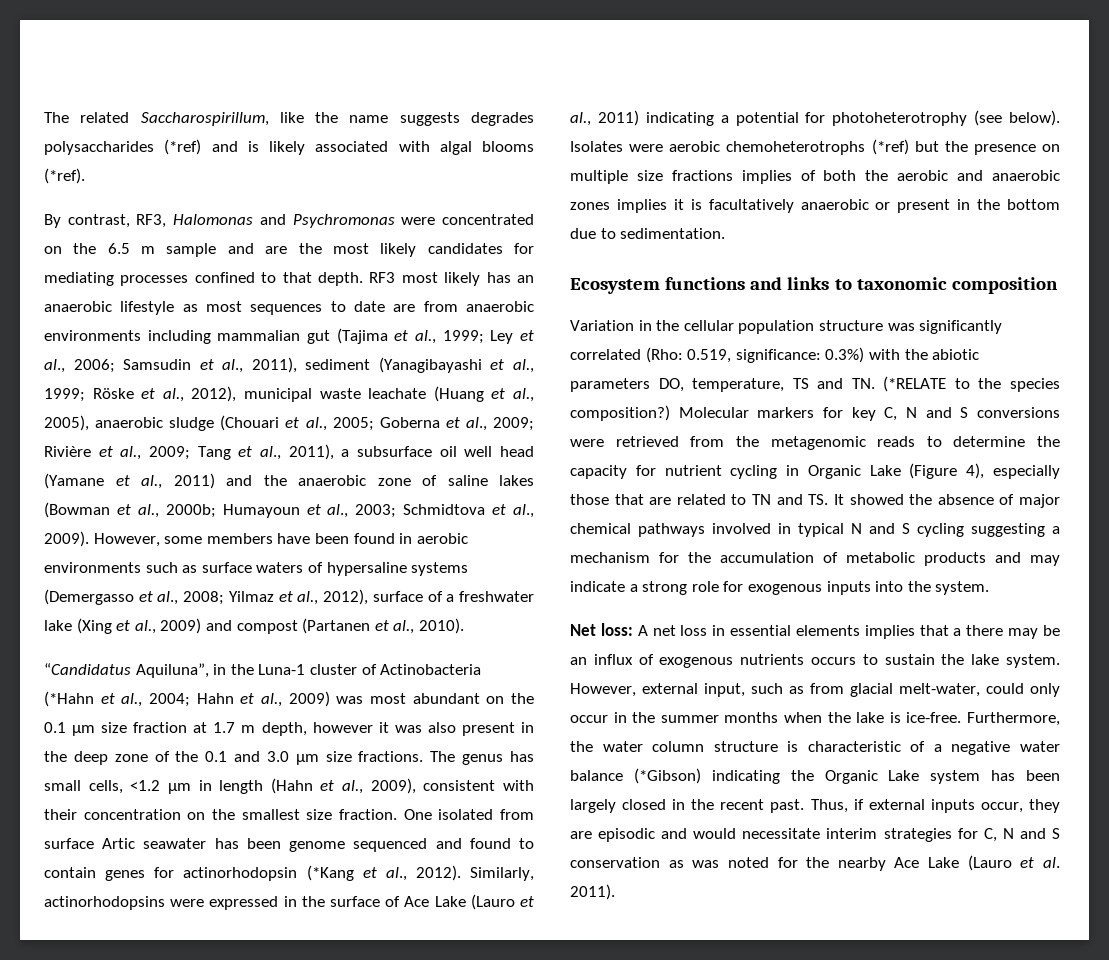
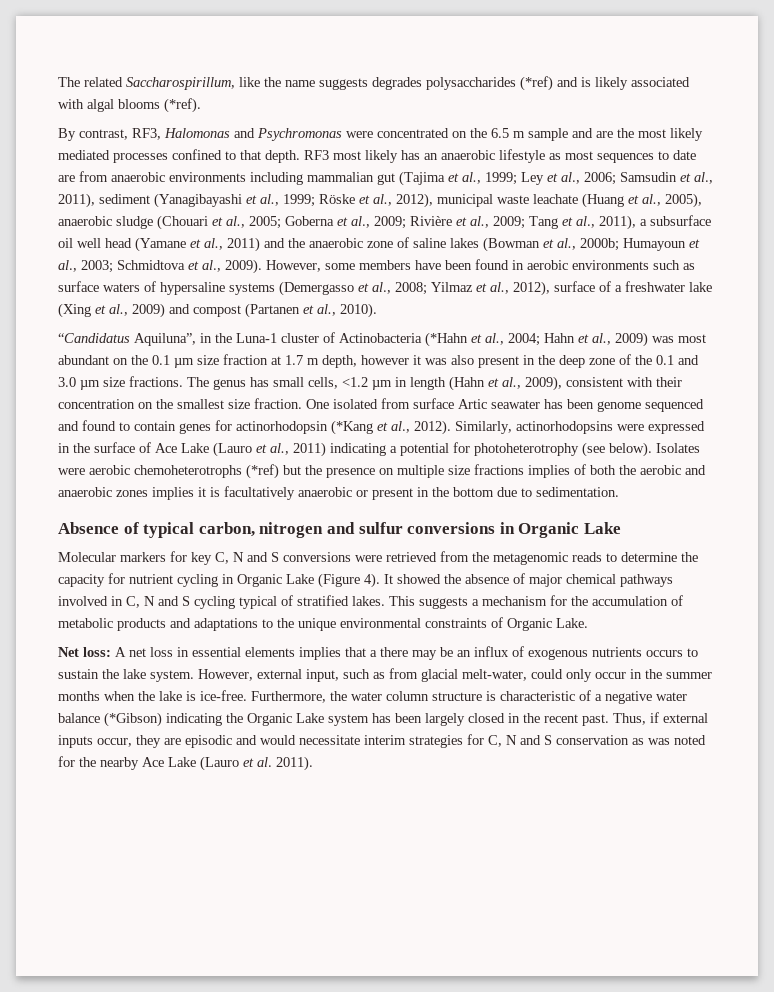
- By contrast, RF3, Halomonas and Psychromonas were concentrated on the 6.5 m sample and are the most likely candidates for mediating processes confined to that depth.
+ By contrast, RF3, Halomonas and Psychromonas were concentrated on the 6.5 m sample and are the most likely mediated processes confined to that depth.
- Ecosystem functions and links to taxonomic composition
- Variation in the cellular population structure was significantly correlated (Rho: 0.519, significance: 0.3%) with the abiotic parameters DO, temperature, TS and TN. (*RELATE to the species composition?) Molecular markers for key C, N and S conversions were retrieved from the metagenomic reads to determine the capacity for nutrient cycling in Organic Lake (Figure 4), especially those that are related to TN and TS. It showed the absence of major chemical pathways involved in typical N and S cycling suggesting a mechanism for the accumulation of metabolic products and may indicate a strong role for exogenous inputs into the system.
+ Absence of typical carbon, nitrogen and sulfur conversions in Organic Lake
+ Molecular markers for key C, N and S conversions were retrieved from the metagenomic reads to determine the capacity for nutrient cycling in Organic Lake (Figure 4). It showed the absence of major chemical pathways involved in C, N and S cycling typical of stratified lakes. This suggests a mechanism for the accumulation of metabolic products and adaptations to the unique environmental constraints of Organic Lake.

